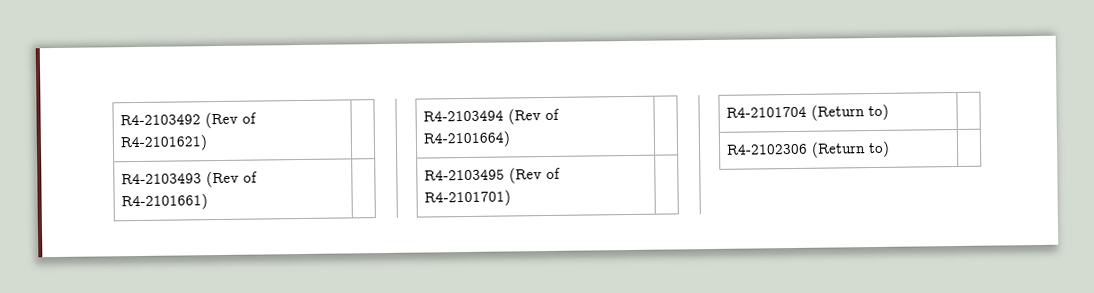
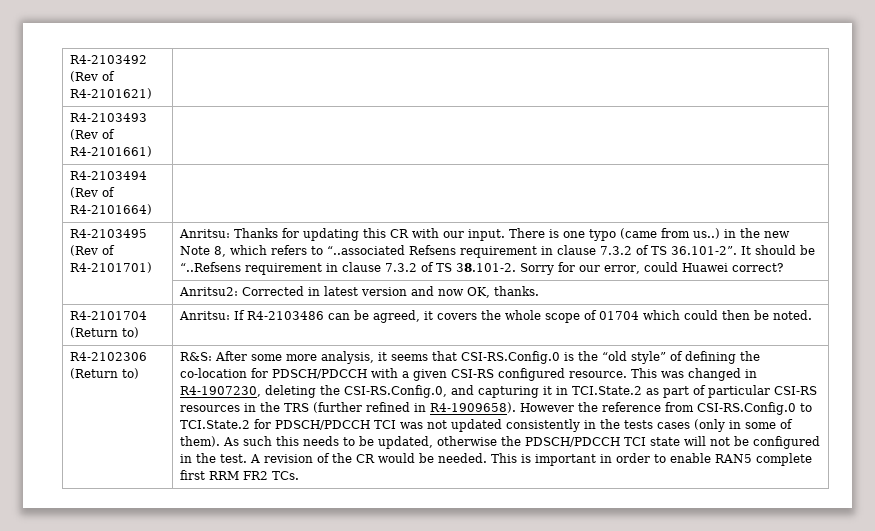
- R4-2101704 (Return to) |
- R4-2102306 (Return to) |
+ Anritsu: Thanks for updating this CR with our input. There is one typo (came from us..) in the new Note 8, which refers to “..associated Refsens requirement in clause 7.3.2 of TS 36.101-2”. It should be “..Refsens requirement in clause 7.3.2 of TS 38.101-2. Sorry for our error, could Huawei correct?
+ | Anritsu2: Corrected in latest version and now OK, thanks.
+ R4-2101704 (Return to) | Anritsu: If R4-2103486 can be agreed, it covers the whole scope of 01704 which could then be noted.
+ R4-2102306 (Return to) | R&S: After some more analysis, it seems that CSI-RS.Config.0 is the “old style” of defining the co-location for PDSCH/PDCCH with a given CSI-RS configured resource. This was changed in R4-1907230, deleting the CSI-RS.Config.0, and capturing it in TCI.State.2 as part of particular CSI-RS resources in the TRS (further refined in R4-1909658). However the reference from CSI-RS.Config.0 to TCI.State.2 for PDSCH/PDCCH TCI was not updated consistently in the tests cases (only in some of them). As such this needs to be updated, otherwise the PDSCH/PDCCH TCI state will not be configured in the test. A revision of the CR would be needed. This is important in order to enable RAN5 complete first RRM FR2 TCs.

